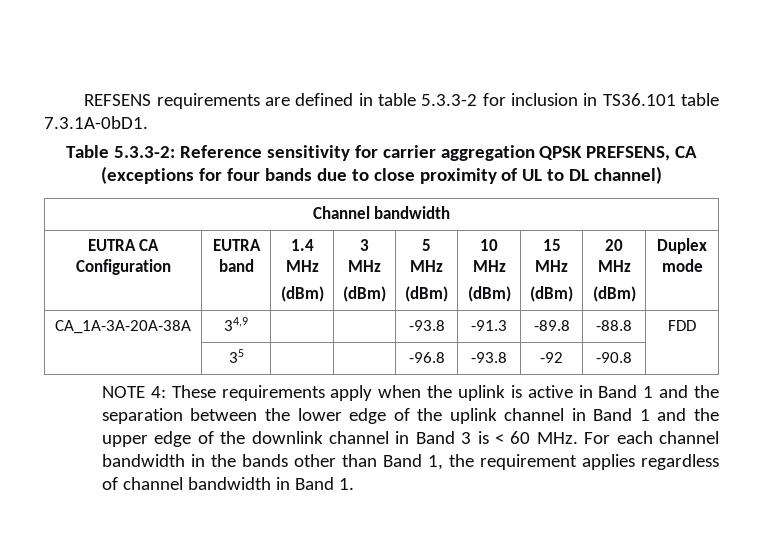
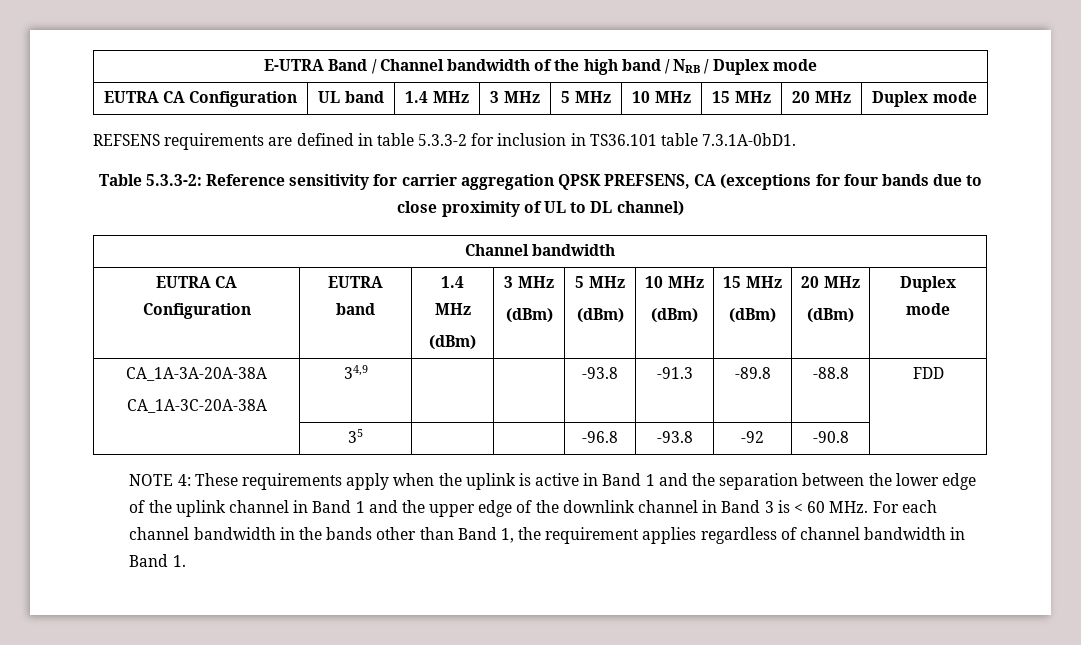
+ E-UTRA Band / Channel bandwidth of the high band / NRB / Duplex mode
+ EUTRA CA Configuration | UL band | 1.4 MHz | 3 MHz | 5 MHz | 10 MHz | 15 MHz | 20 MHz | Duplex mode
- CA_1A-3A-20A-38A | 34,9 | | | -93.8 | -91.3 | -89.8 | -88.8 | FDD
+ CA_1A-3A-20A-38A
+ CA_1A-3C-20A-38A | 34,9 | | | -93.8 | -91.3 | -89.8 | -88.8 | FDD

